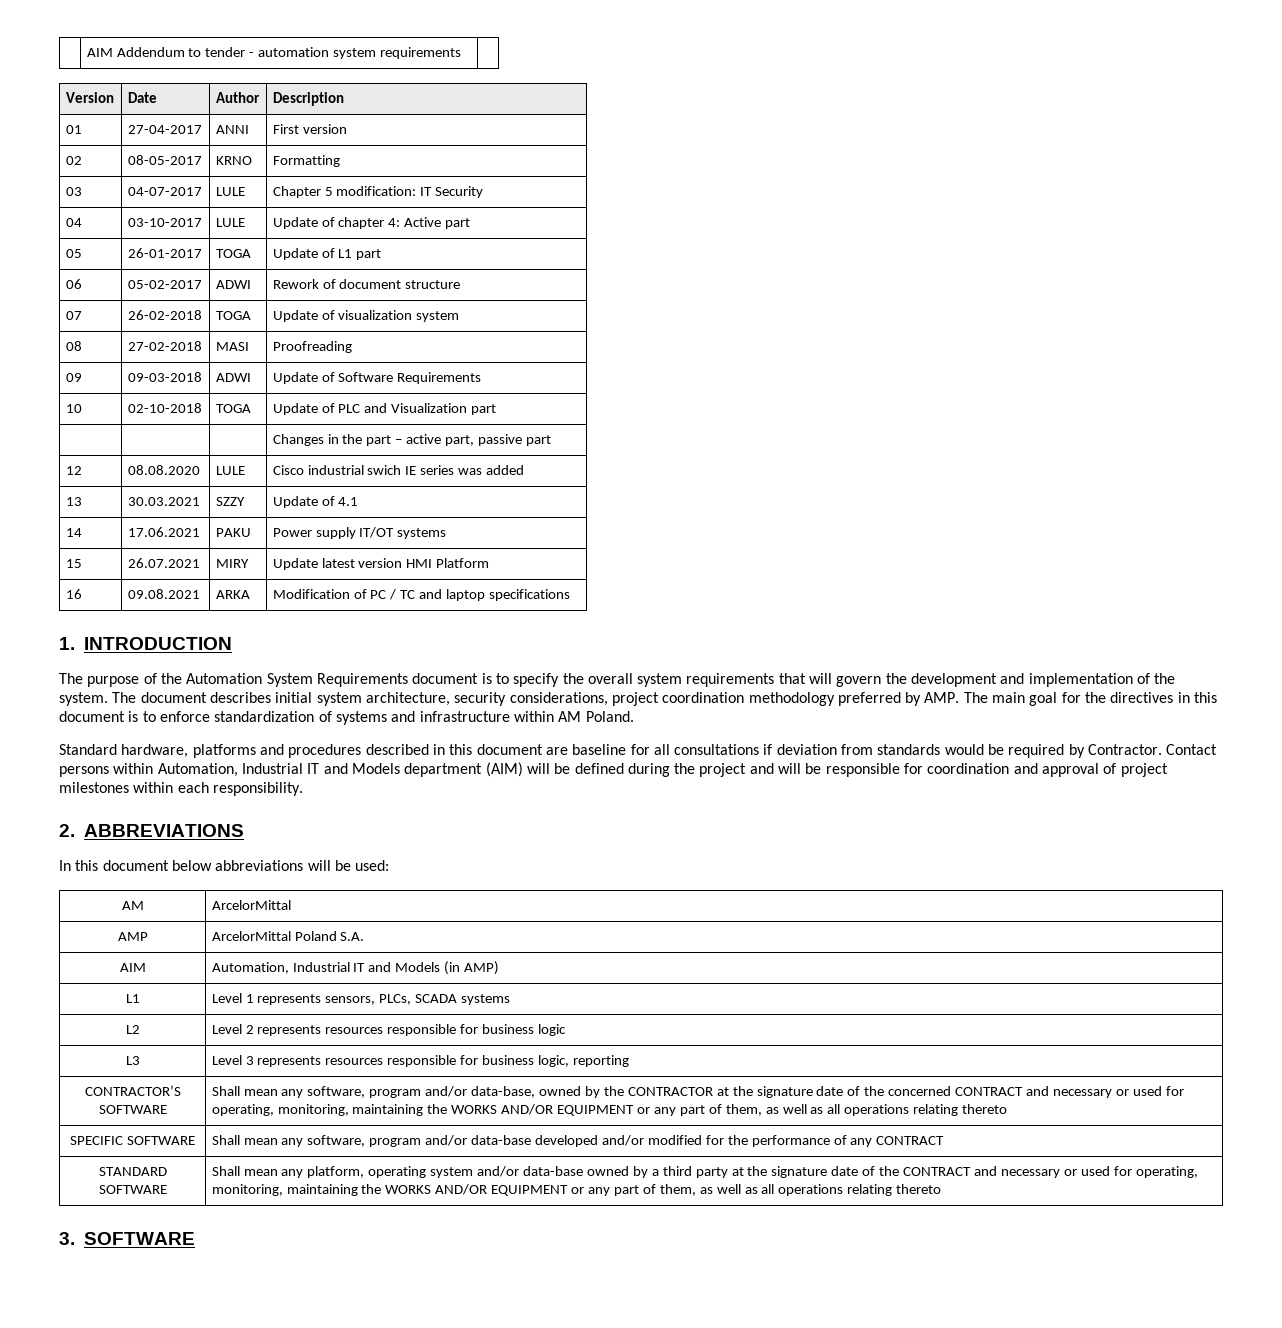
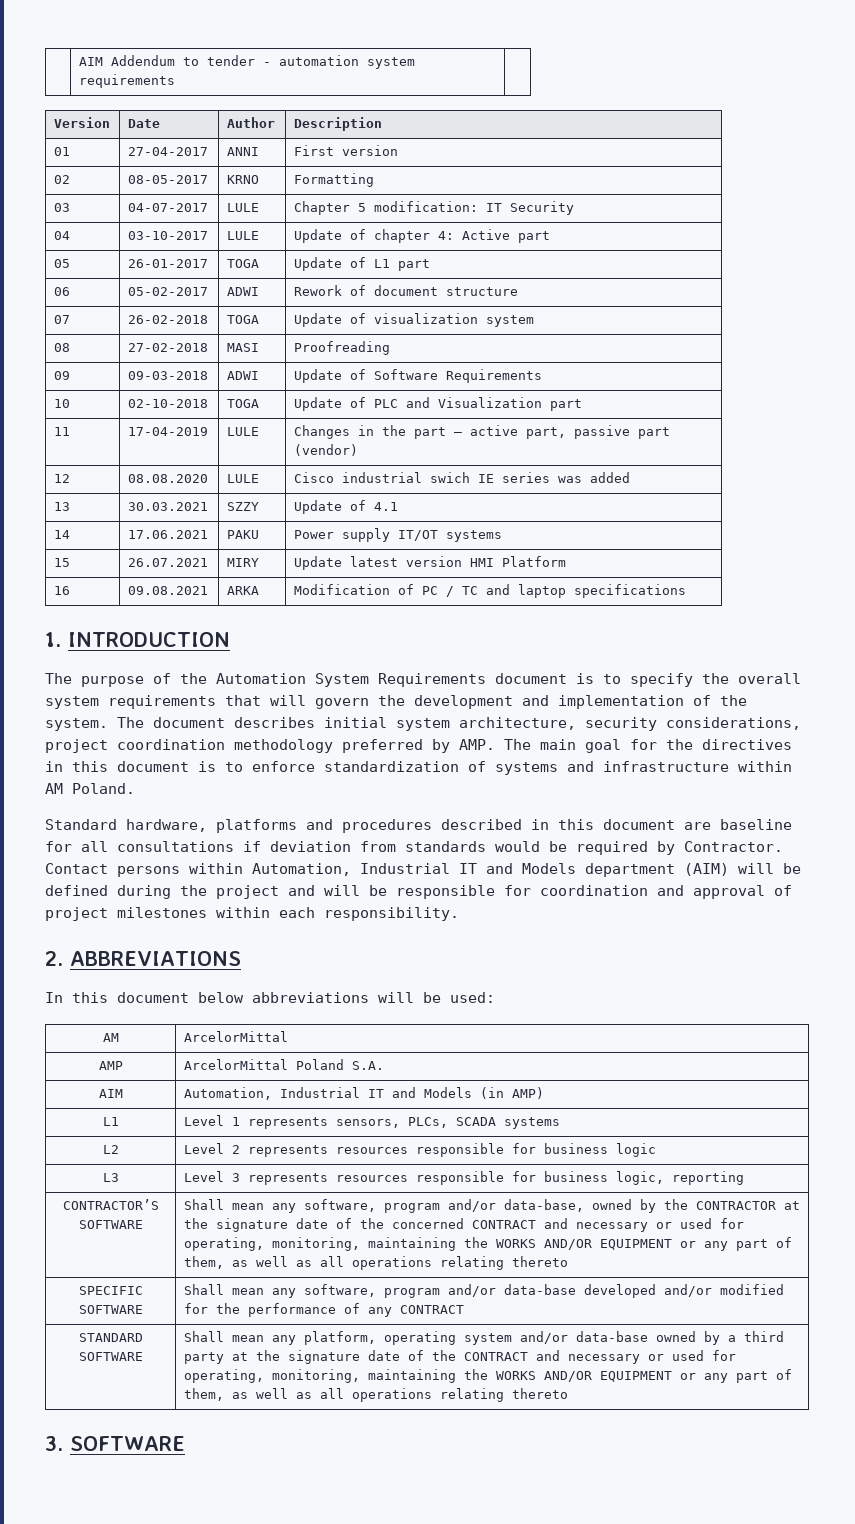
- | | | Changes in the part – active part, passive part
+ 11 | 17-04-2019 | LULE | Changes in the part – active part, passive part (vendor)

